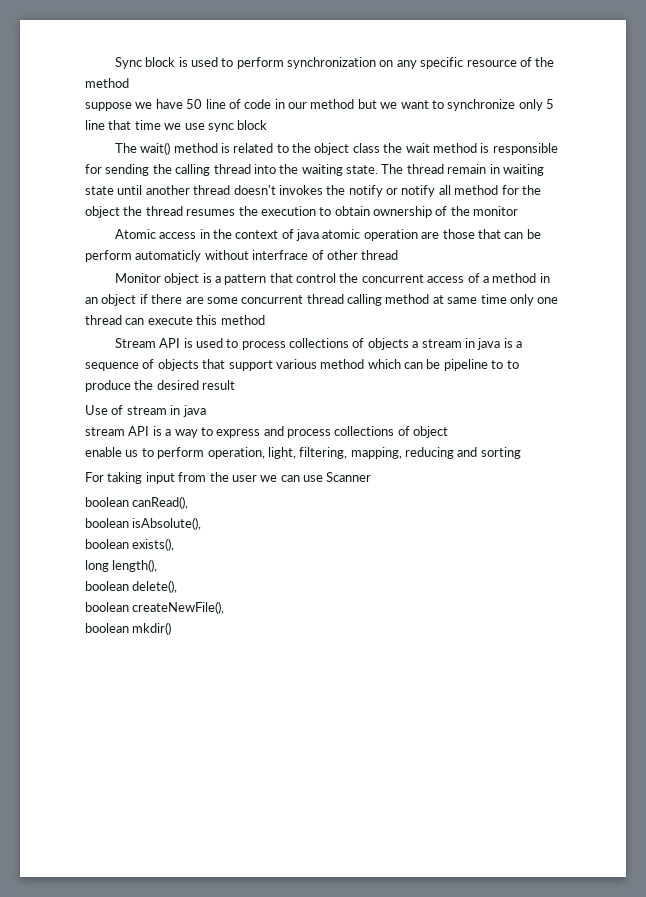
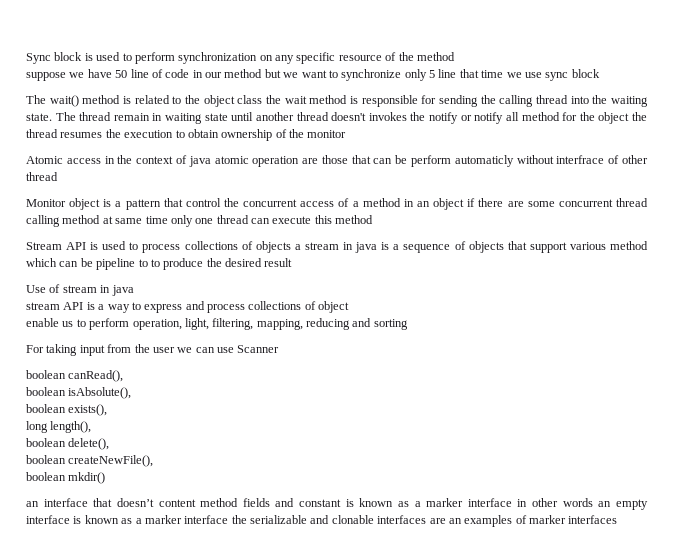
+ an interface that doesn’t content method fields and constant is known as a marker interface in other words an empty interface is known as a marker interface the serializable and clonable interfaces are an examples of marker interfaces

